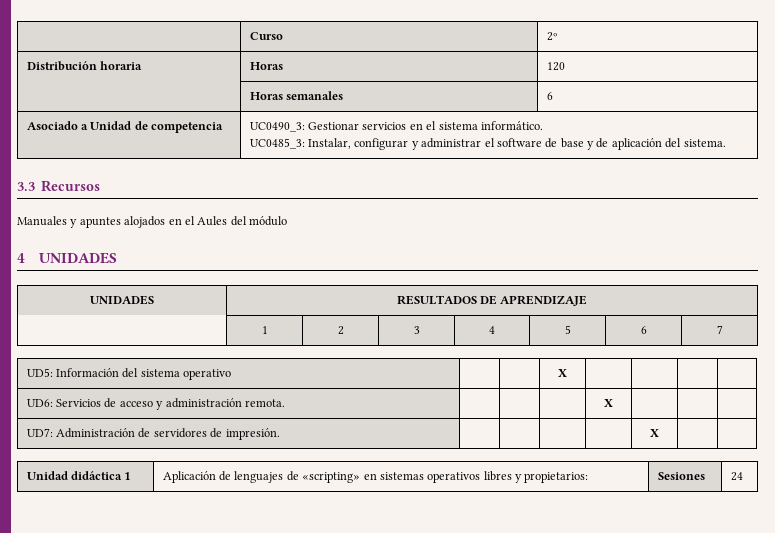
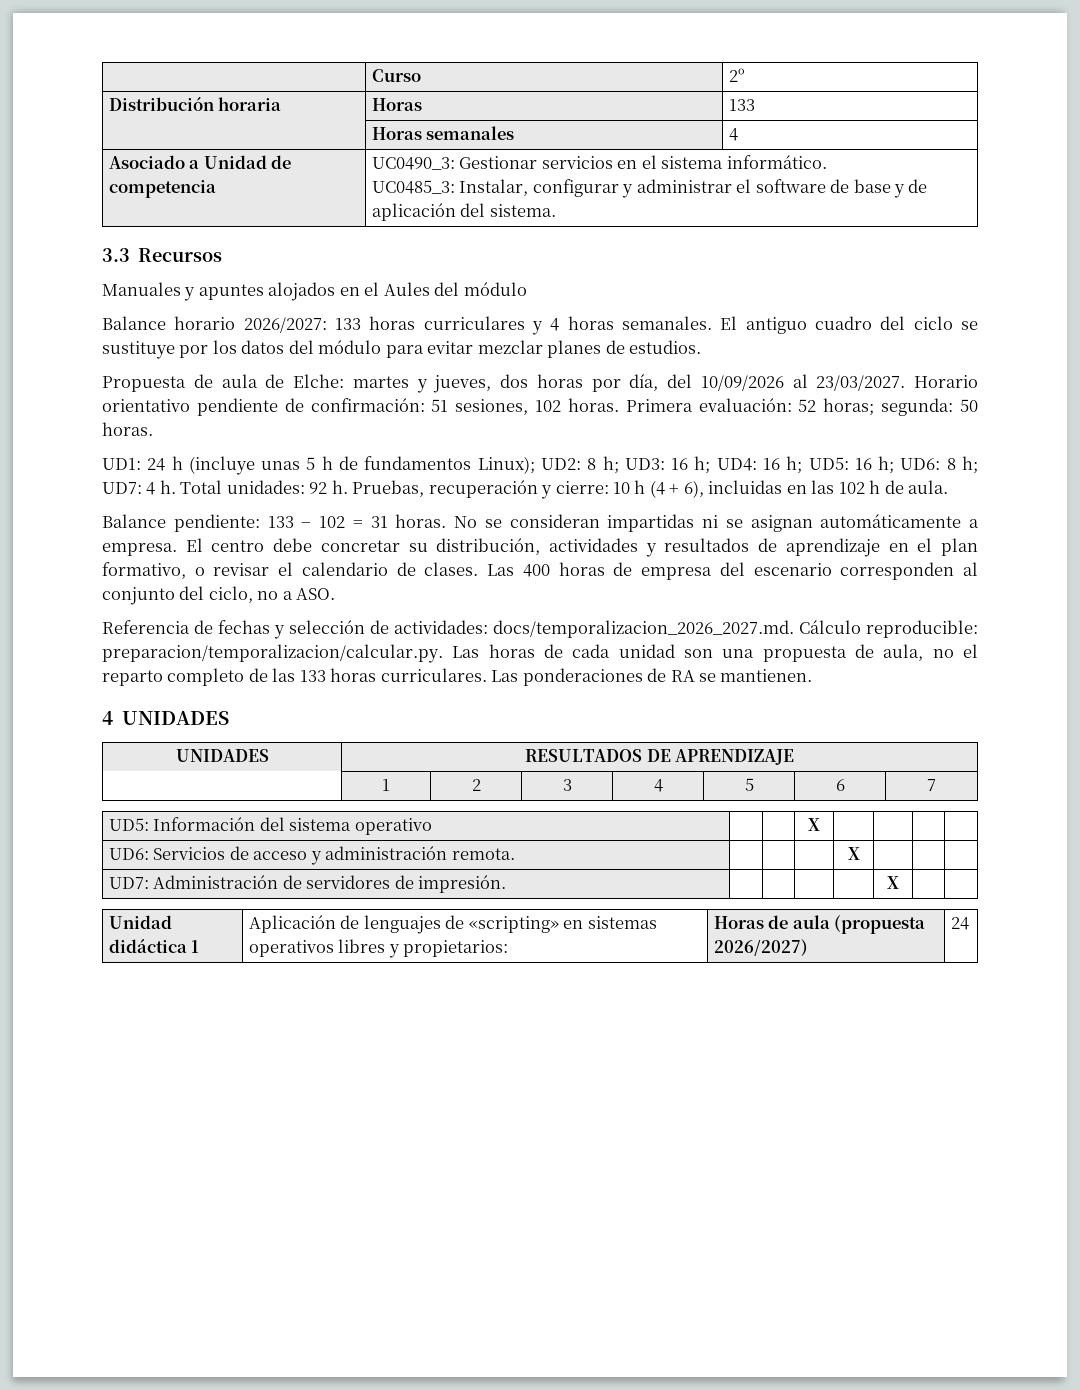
- Distribución horaria | Horas | 120
+ Distribución horaria | Horas | 133
- | Horas semanales | 6
+ | Horas semanales | 4
+ Balance horario 2026/2027: 133 horas curriculares y 4 horas semanales. El antiguo cuadro del ciclo se sustituye por los datos del módulo para evitar mezclar planes de estudios.
+ Propuesta de aula de Elche: martes y jueves, dos horas por día, del 10/09/2026 al 23/03/2027. Horario orientativo pendiente de confirmación: 51 sesiones, 102 horas. Primera evaluación: 52 horas; segunda: 50 horas.
+ UD1: 24 h (incluye unas 5 h de fundamentos Linux); UD2: 8 h; UD3: 16 h; UD4: 16 h; UD5: 16 h; UD6: 8 h; UD7: 4 h. Total unidades: 92 h. Pruebas, recuperación y cierre: 10 h (4 + 6), incluidas en las 102 h de aula.
+ Balance pendiente: 133 − 102 = 31 horas. No se consideran impartidas ni se asignan automáticamente a empresa. El centro debe concretar su distribución, actividades y resultados de aprendizaje en el plan formativo, o revisar el calendario de clases. Las 400 horas de empresa del escenario corresponden al conjunto del ciclo, no a ASO.
+ Referencia de fechas y selección de actividades: docs/temporalizacion_2026_2027.md. Cálculo reproducible: preparacion/temporalizacion/calcular.py. Las horas de cada unidad son una propuesta de aula, no el reparto completo de las 133 horas curriculares. Las ponderaciones de RA se mantienen.
- Unidad didáctica 1 | Aplicación de lenguajes de «scripting» en sistemas operativos libres y propietarios: | Sesiones | 24
+ Unidad didáctica 1 | Aplicación de lenguajes de «scripting» en sistemas operativos libres y propietarios: | Horas de aula (propuesta 2026/2027) | 24

